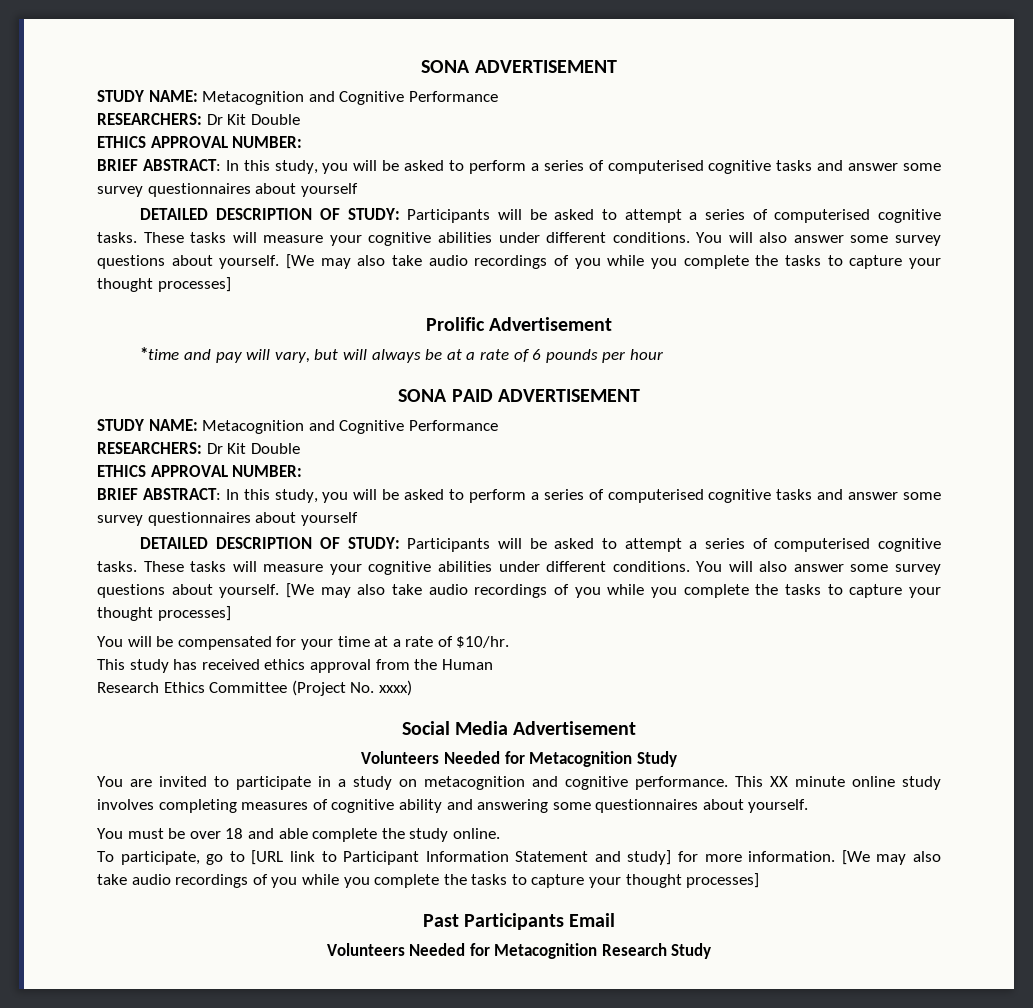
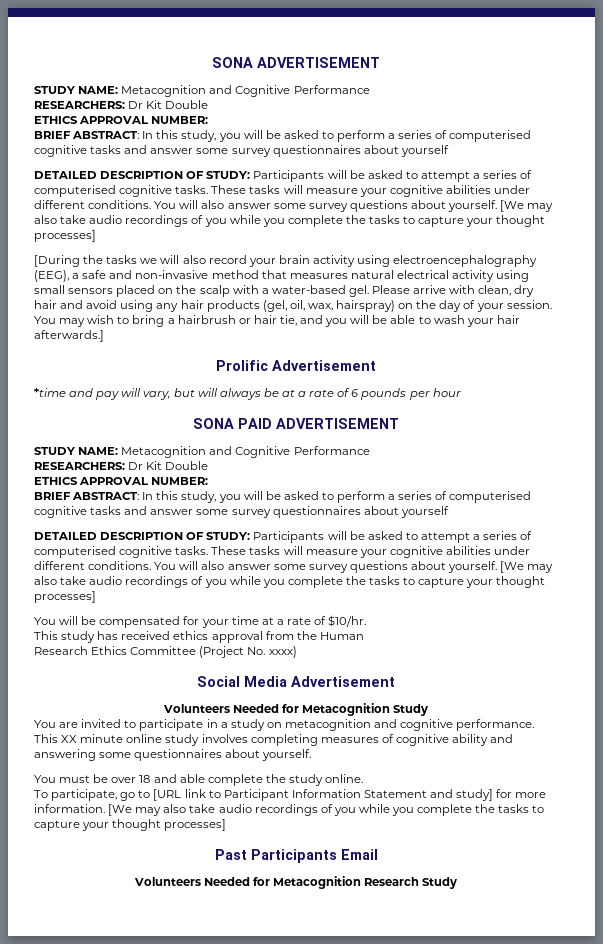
+ [During the tasks we will also record your brain activity using electroencephalography (EEG), a safe and non-invasive method that measures natural electrical activity using small sensors placed on the scalp with a water-based gel. Please arrive with clean, dry hair and avoid using any hair products (gel, oil, wax, hairspray) on the day of your session. You may wish to bring a hairbrush or hair tie, and you will be able to wash your hair afterwards.]

